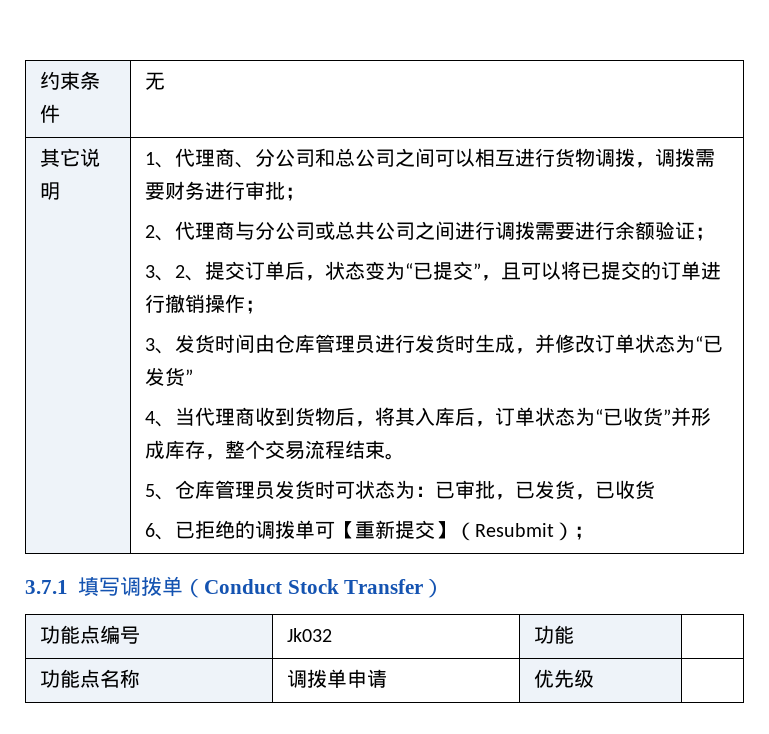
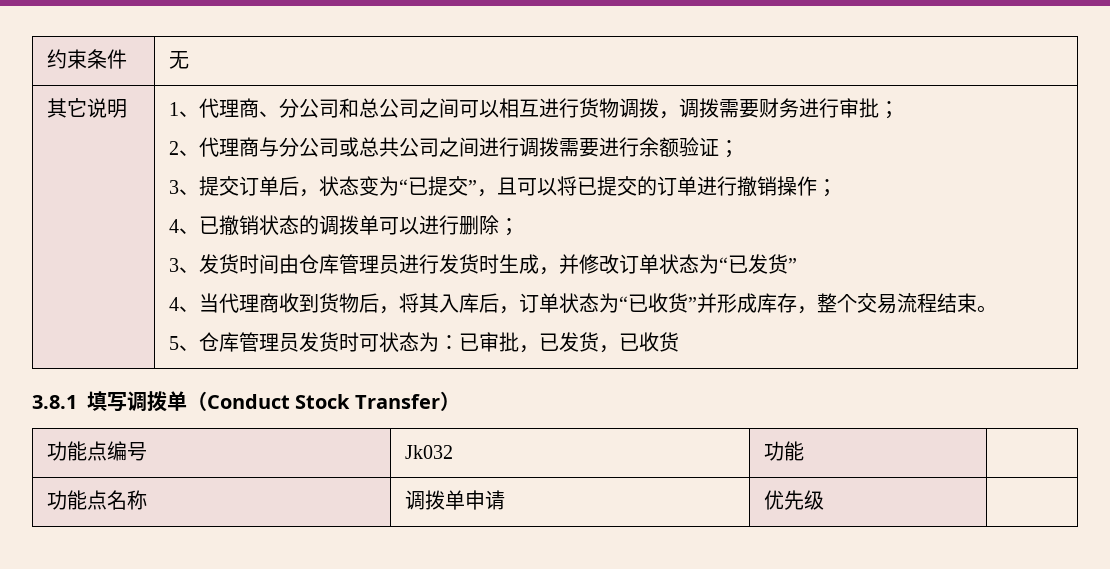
- 3、2、提交订单后，状态变为“已提交”，且可以将已提交的订单进行撤销操作；
+ 3、提交订单后，状态变为“已提交”，且可以将已提交的订单进行撤销操作；
+ 4、已撤销状态的调拨单可以进行删除；
- 6、已拒绝的调拨单可【重新提交】（Resubmit）；
- 3.7.1填写调拨单（Conduct Stock Transfer）
+ 3.8.1填写调拨单（Conduct Stock Transfer）

